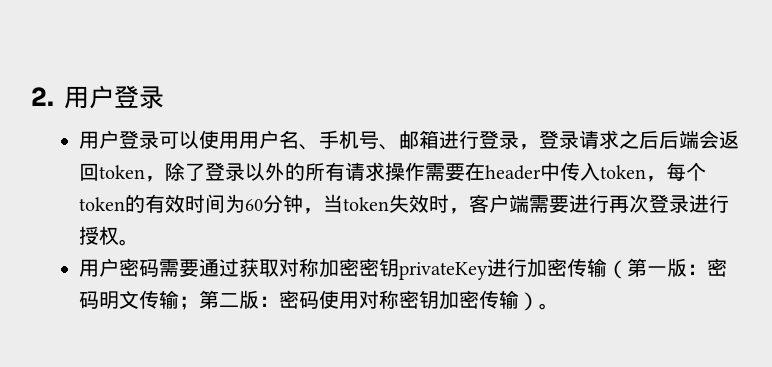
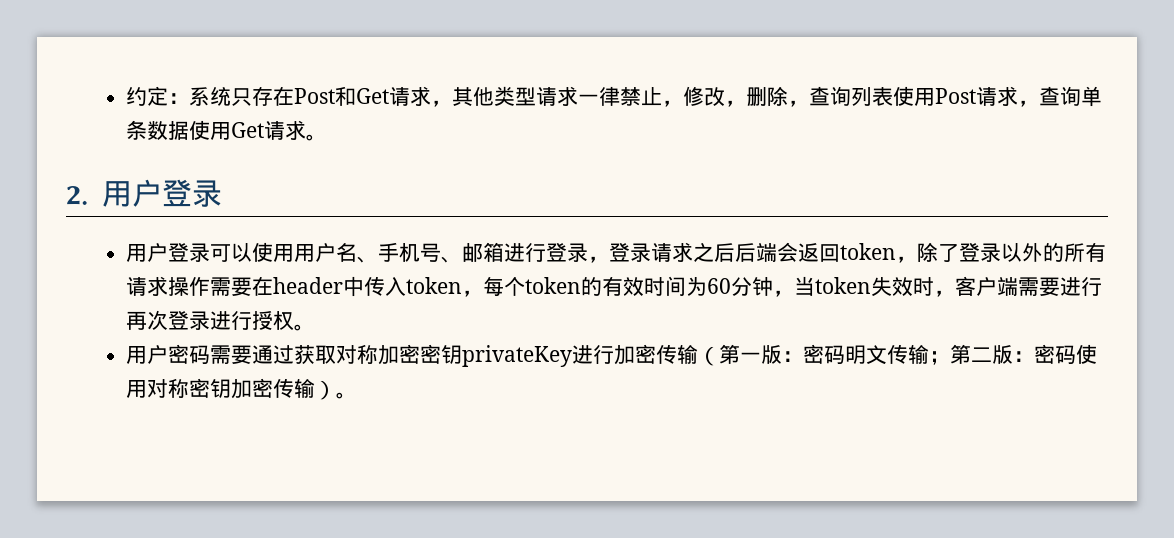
+ 约定：系统只存在Post和Get请求，其他类型请求一律禁止，修改，删除，查询列表使用Post请求，查询单条数据使用Get请求。

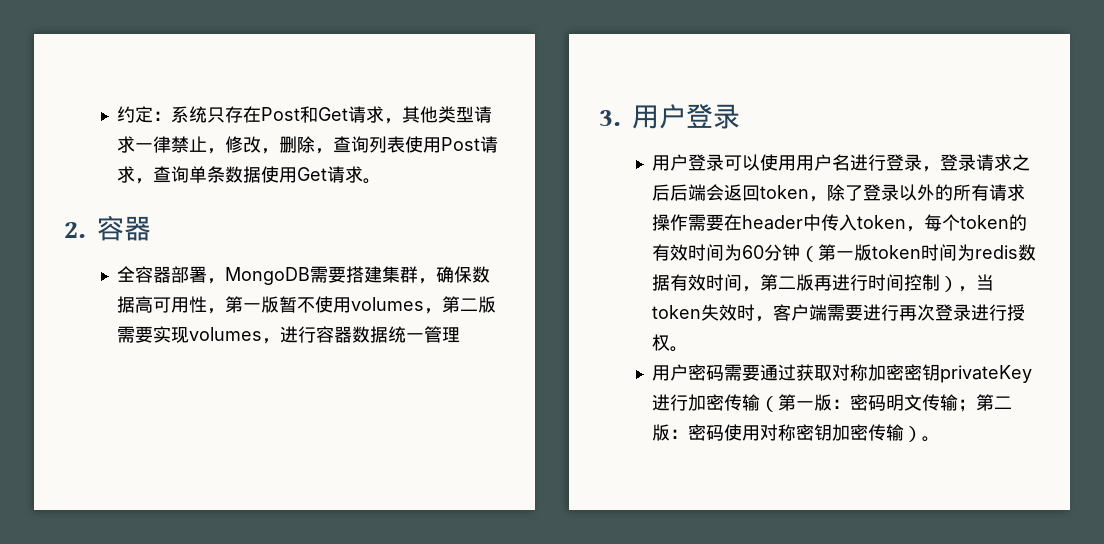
- 2.用户登录
+ 2.容器
+ 全容器部署，MongoDB需要搭建集群，确保数据高可用性，第一版暂不使用volumes，第二版需要实现volumes，进行容器数据统一管理
+ 3.用户登录
- 用户登录可以使用用户名、手机号、邮箱进行登录，登录请求之后后端会返回token，除了登录以外的所有请求操作需要在header中传入token，每个token的有效时间为60分钟，当token失效时，客户端需要进行再次登录进行授权。
+ 用户登录可以使用用户名进行登录，登录请求之后后端会返回token，除了登录以外的所有请求操作需要在header中传入token，每个token的有效时间为60分钟（第一版token时间为redis数据有效时间，第二版再进行时间控制），当token失效时，客户端需要进行再次登录进行授权。

